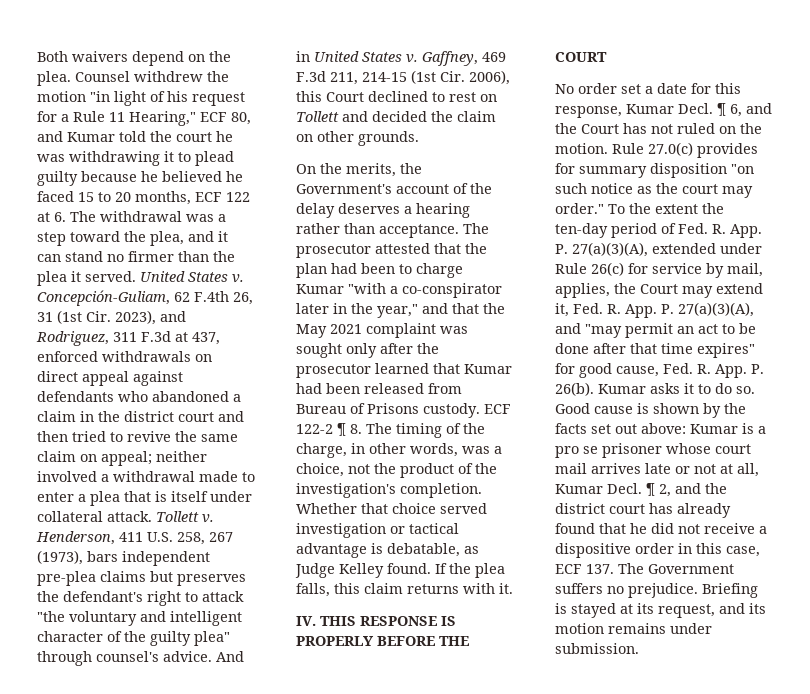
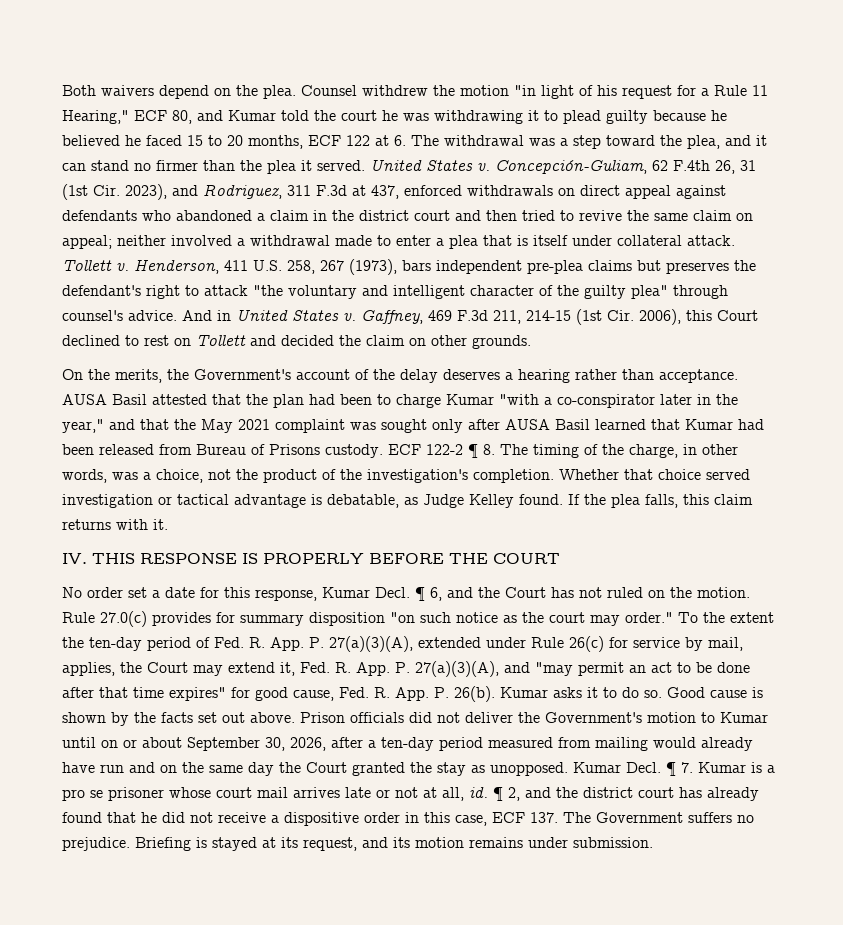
- The prosecutor attested that the plan had been to charge Kumar "with a co-conspirator later in the year," and that the May 2021 complaint was sought only after the prosecutor learned that Kumar had been released from Bureau of Prisons custody.
+ AUSA Basil attested that the plan had been to charge Kumar "with a co-conspirator later in the year," and that the May 2021 complaint was sought only after AUSA Basil learned that Kumar had been released from Bureau of Prisons custody.
- Good cause is shown by the facts set out above: Kumar is a pro se prisoner whose court mail arrives late or not at all, Kumar Decl.
+ Good cause is shown by the facts set out above. Prison officials did not deliver the Government's motion to Kumar until on or about September 30, 2026, after a ten-day period measured from mailing would already have run and on the same day the Court granted the stay as unopposed. Kumar Decl. ¶ 7. Kumar is a pro se prisoner whose court mail arrives late or not at all, id.

